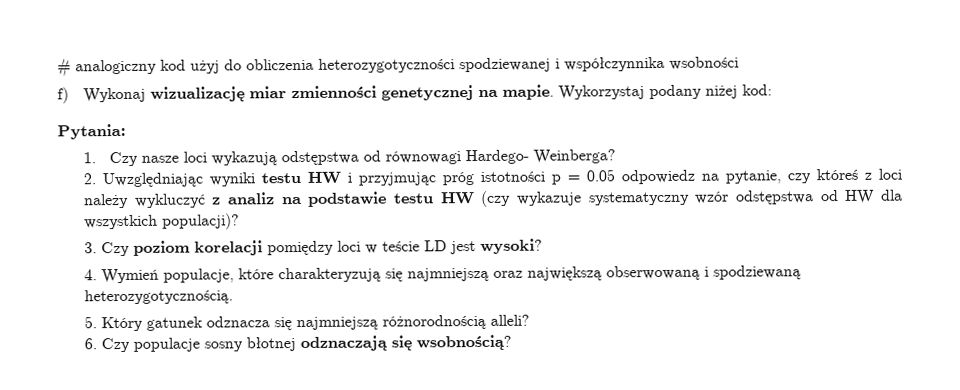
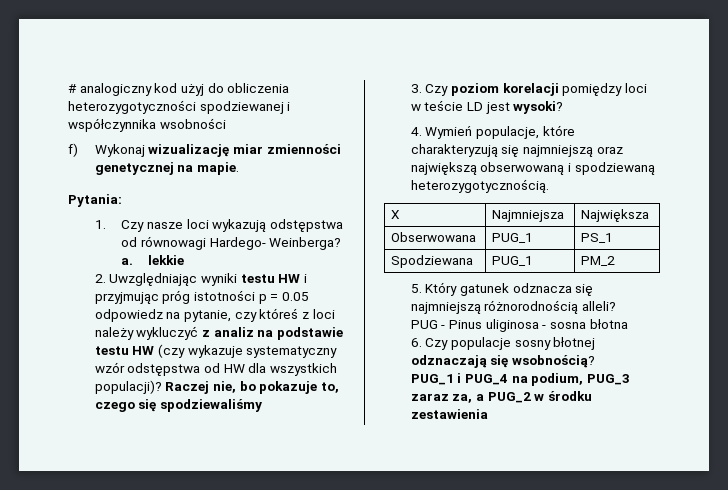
- Wykorzystaj podany niżej kod:
+ a. lekkie
+ Raczej nie, bo pokazuje to, czego się spodziewaliśmy
+ X | Najmniejsza | Największa
+ Obserwowana | PUG_1 | PS_1
+ Spodziewana | PUG_1 | PM_2
+ PUG - Pinus uliginosa - sosna błotna
+ PUG_1 i PUG_4 na podium, PUG_3 zaraz za, a PUG_2 w środku zestawienia

